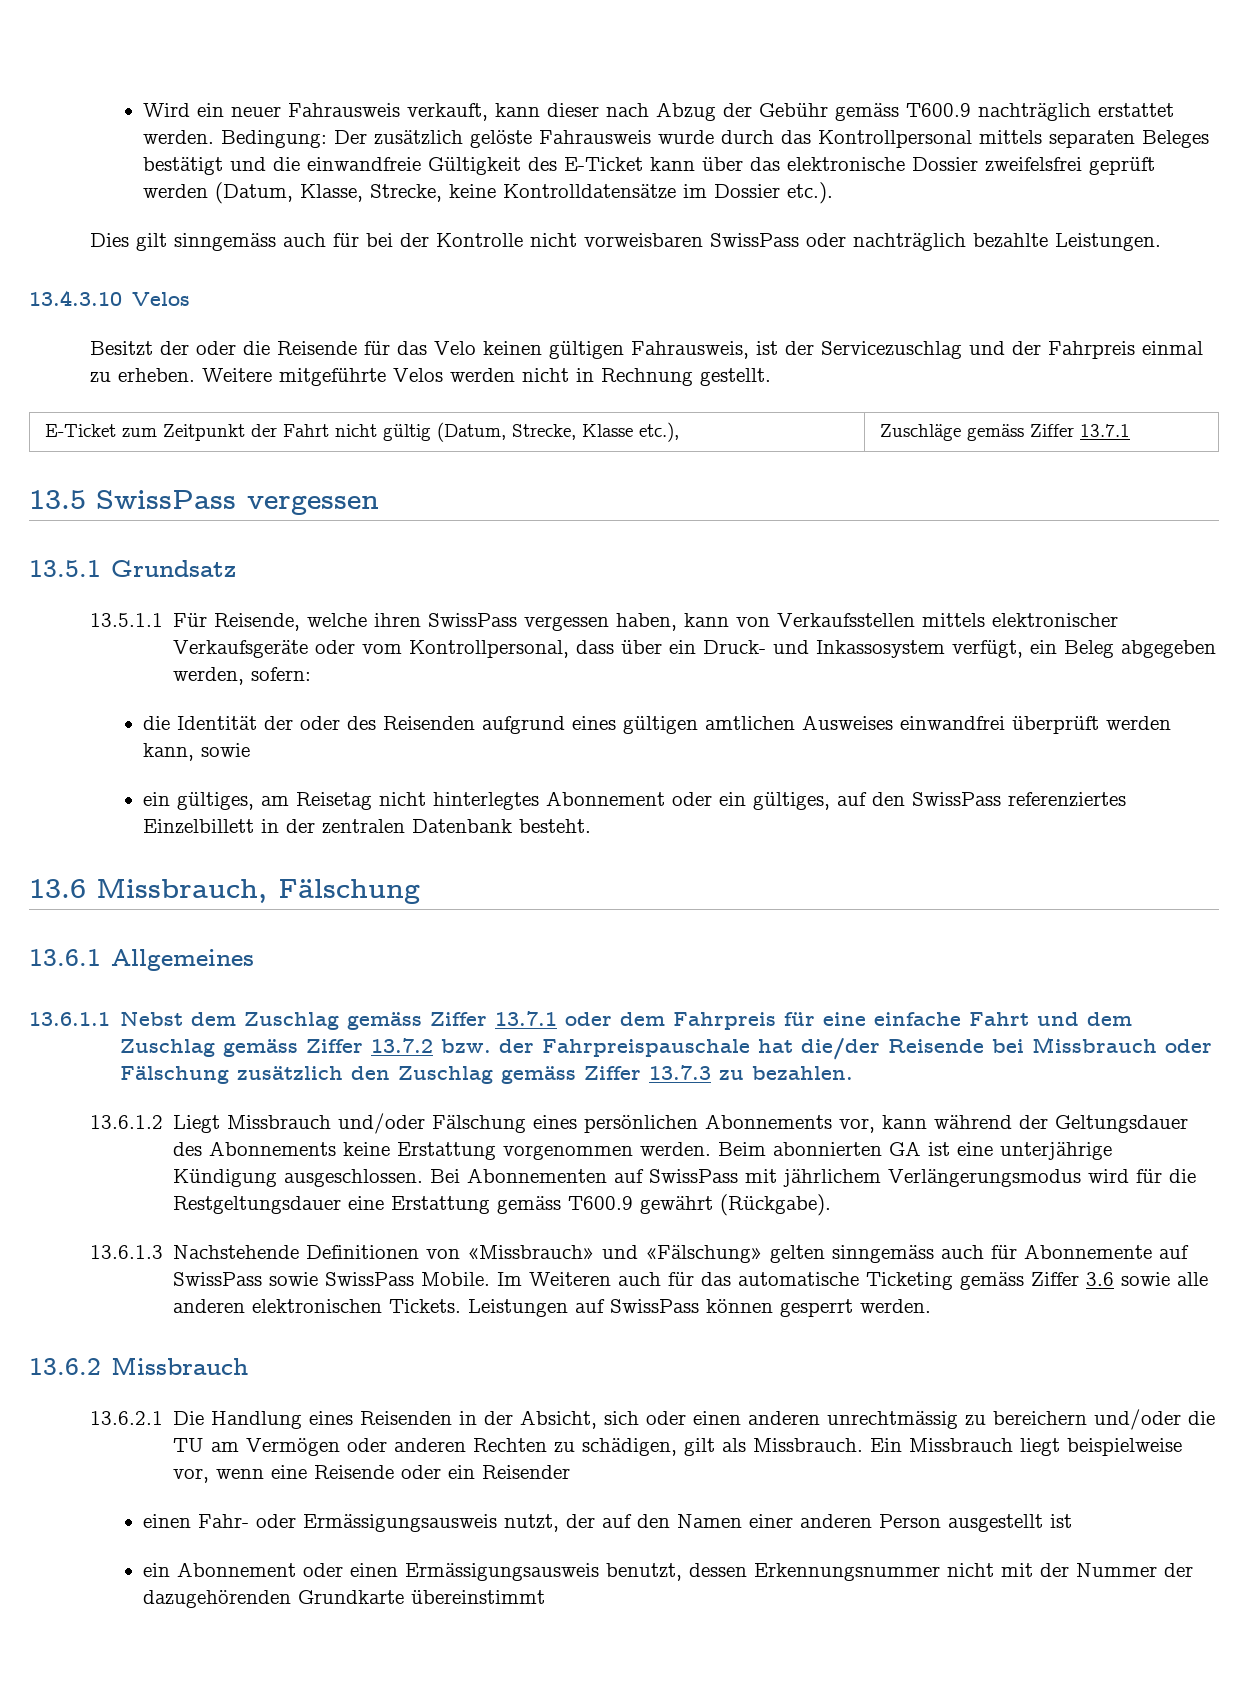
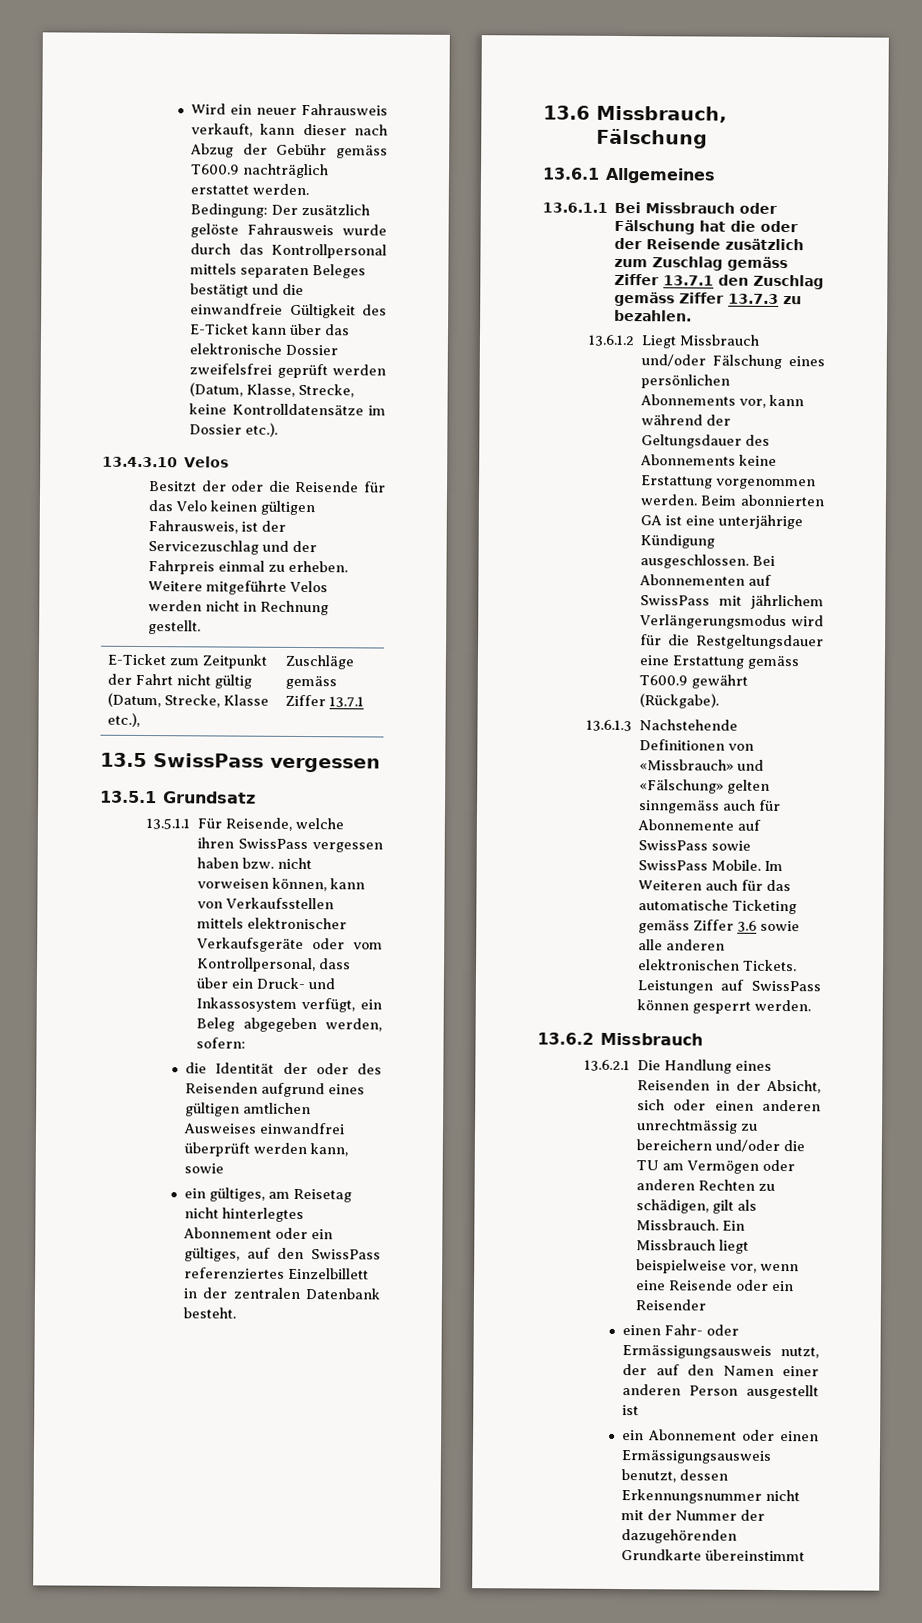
- Dies gilt sinngemäss auch für bei der Kontrolle nicht vorweisbaren SwissPass oder nachträglich bezahlte Leistungen.
- 13.5.1.1 Für Reisende, welche ihren SwissPass vergessen haben, kann von Verkaufsstellen mittels elektronischer Verkaufsgeräte oder vom Kontrollpersonal, dass über ein Druck- und Inkassosystem verfügt, ein Beleg abgegeben werden, sofern:
+ 13.5.1.1 Für Reisende, welche ihren SwissPass vergessen haben bzw. nicht vorweisen können, kann von Verkaufsstellen mittels elektronischer Verkaufsgeräte oder vom Kontrollpersonal, dass über ein Druck- und Inkassosystem verfügt, ein Beleg abgegeben werden, sofern:
- 13.6.1.1 Nebst dem Zuschlag gemäss Ziffer 13.7.1 oder dem Fahrpreis für eine einfache Fahrt und dem Zuschlag gemäss Ziffer 13.7.2 bzw. der Fahrpreispauschale hat die/der Reisende bei Missbrauch oder Fälschung zusätzlich den Zuschlag gemäss Ziffer 13.7.3 zu bezahlen.
+ 13.6.1.1 Bei Missbrauch oder Fälschung hat die oder der Reisende zusätzlich zum Zuschlag gemäss Ziffer 13.7.1 den Zuschlag gemäss Ziffer 13.7.3 zu bezahlen.

